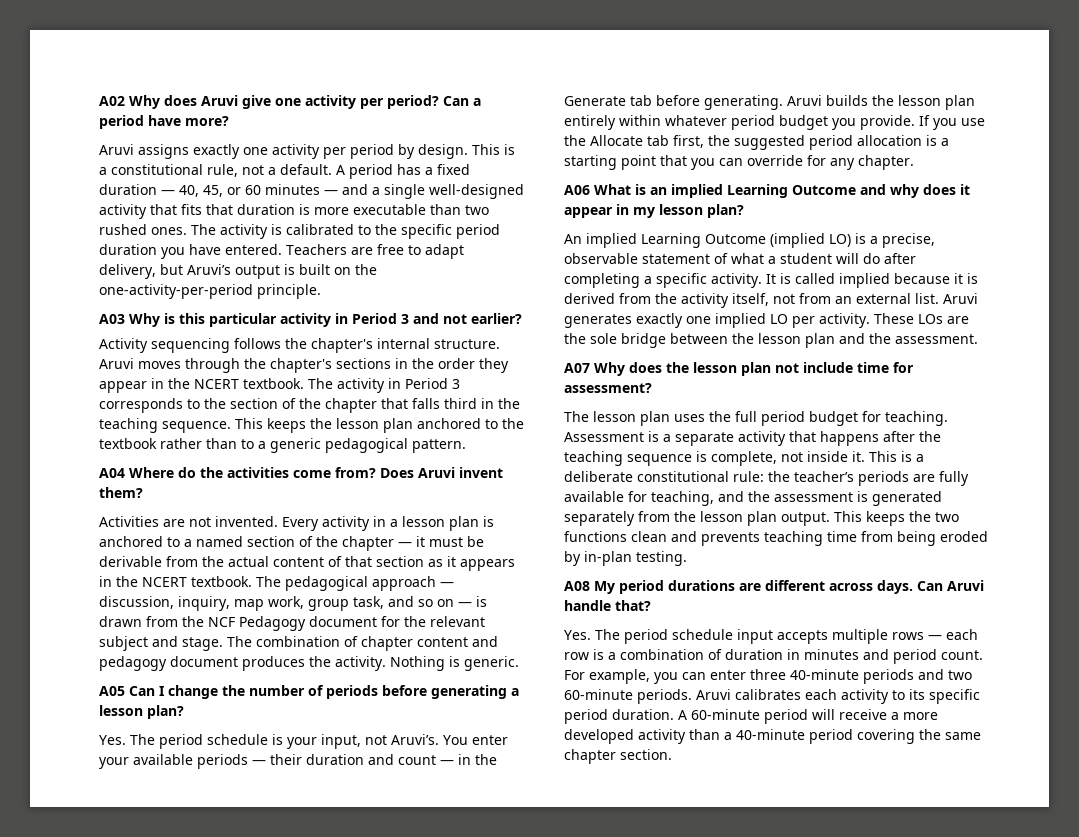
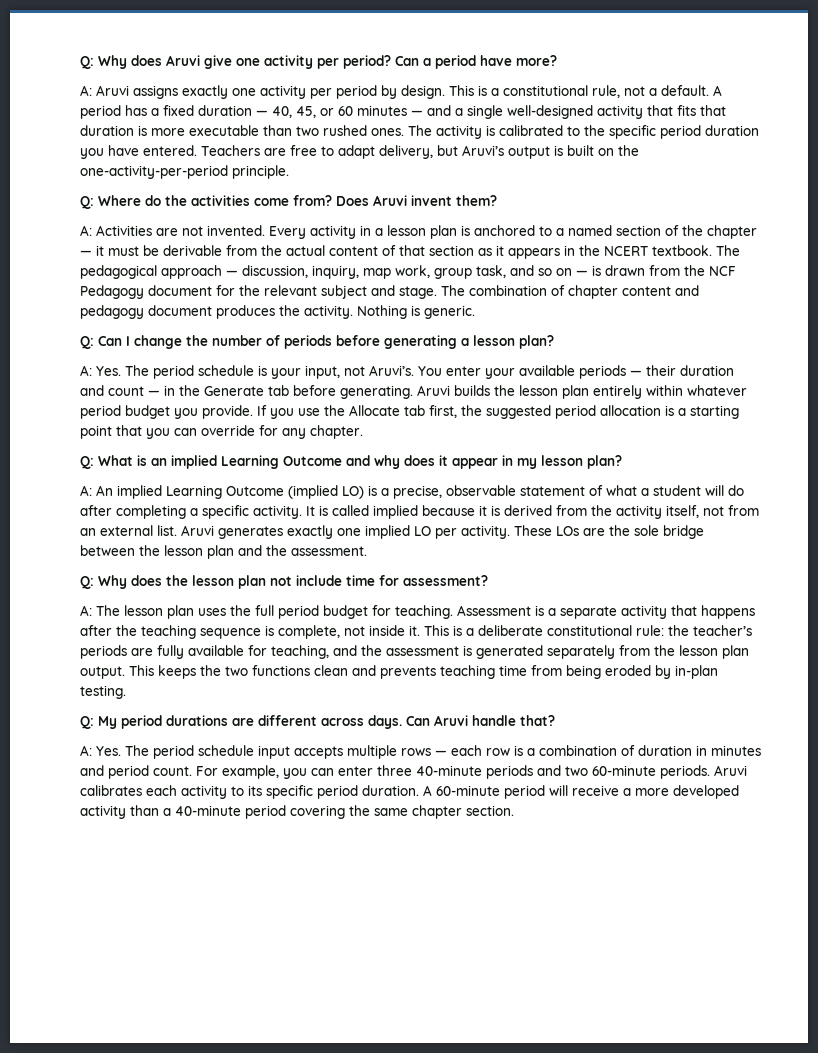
- A02 Why does Aruvi give one activity per period?
+ Q: Why does Aruvi give one activity per period?
- Aruvi assigns exactly one activity per period by design.
+ A: Aruvi assigns exactly one activity per period by design.
- A03 Why is this particular activity in Period 3 and not earlier?
- Activity sequencing follows the chapter's internal structure. Aruvi moves through the chapter's sections in the order they appear in the NCERT textbook. The activity in Period 3 corresponds to the section of the chapter that falls third in the teaching sequence. This keeps the lesson plan anchored to the textbook rather than to a generic pedagogical pattern.
- A04 Where do the activities come from?
+ Q: Where do the activities come from?
- Activities are not invented.
+ A: Activities are not invented.
- A05 Can I change the number of periods before generating a lesson plan?
+ Q: Can I change the number of periods before generating a lesson plan?
- Yes. The period schedule is your input, not Aruvi’s.
+ A: Yes. The period schedule is your input, not Aruvi’s.
- A06 What is an implied Learning Outcome and why does it appear in my lesson plan?
+ Q: What is an implied Learning Outcome and why does it appear in my lesson plan?
- An implied Learning Outcome (implied LO) is a precise, observable statement of what a student will do after completing a specific activity.
+ A: An implied Learning Outcome (implied LO) is a precise, observable statement of what a student will do after completing a specific activity.
- A07 Why does the lesson plan not include time for assessment?
+ Q: Why does the lesson plan not include time for assessment?
- The lesson plan uses the full period budget for teaching.
+ A: The lesson plan uses the full period budget for teaching.
- A08 My period durations are different across days.
+ Q: My period durations are different across days.
- Yes. The period schedule input accepts multiple rows — each row is a combination of duration in minutes and period count.
+ A: Yes. The period schedule input accepts multiple rows — each row is a combination of duration in minutes and period count.

